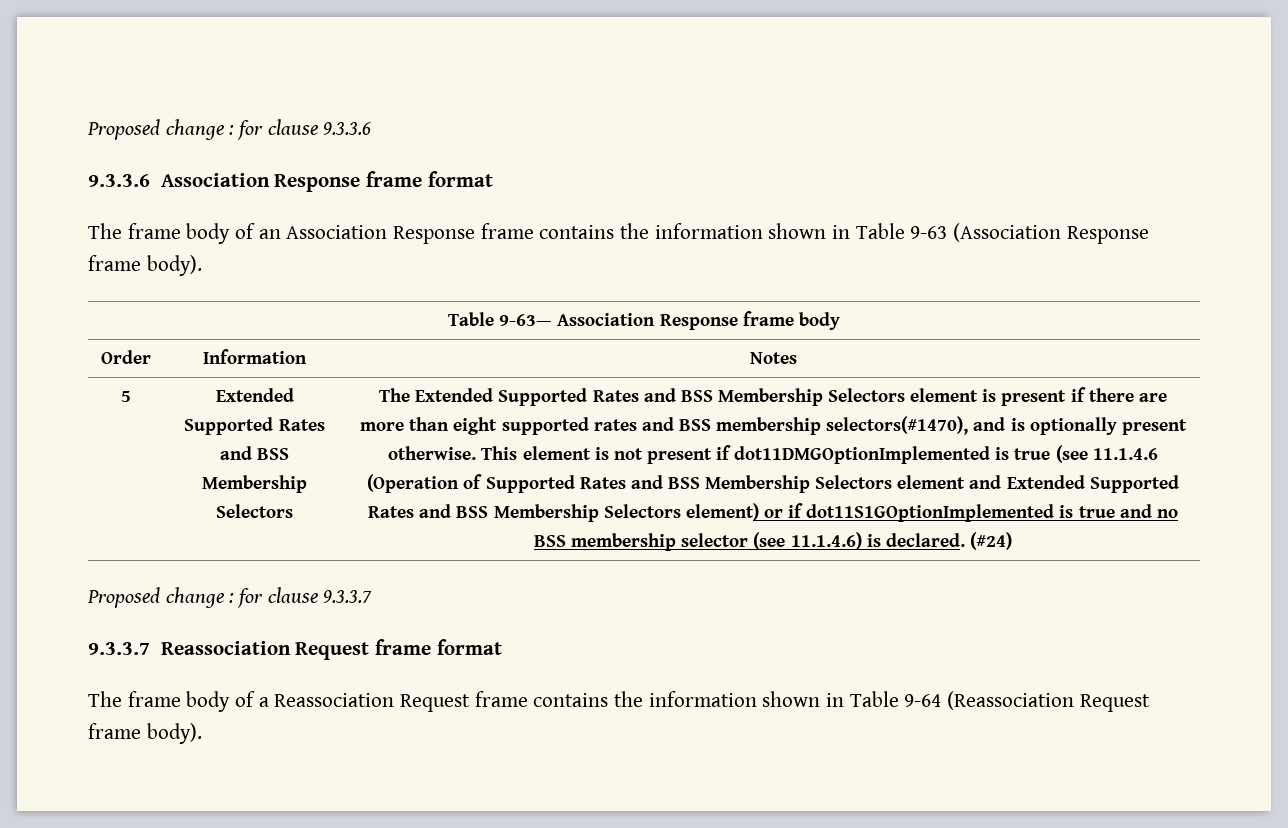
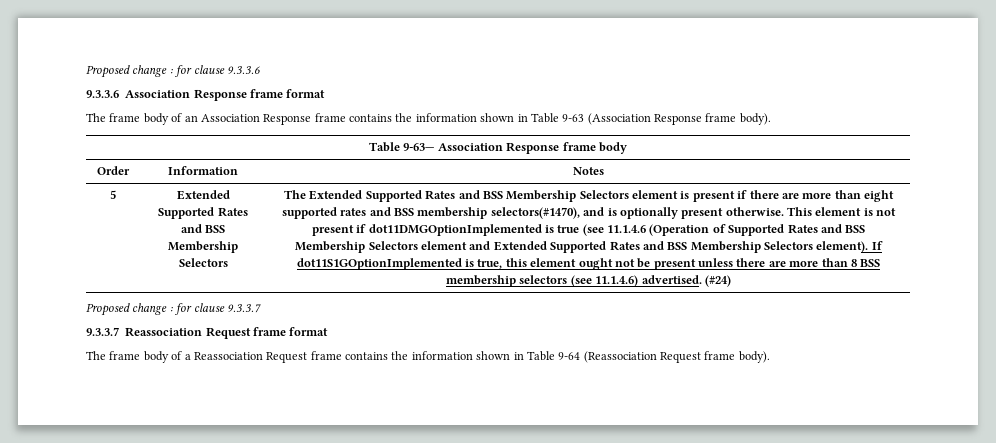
- This element is not present if dot11DMGOptionImplemented is true (see 11.1.4.6 (Operation of Supported Rates and BSS Membership Selectors element and Extended Supported Rates and BSS Membership Selectors element) or if dot11S1GOptionImplemented is true and no BSS membership selector (see 11.1.4.6) is declared.
+ This element is not present if dot11DMGOptionImplemented is true (see 11.1.4.6 (Operation of Supported Rates and BSS Membership Selectors element and Extended Supported Rates and BSS Membership Selectors element). If dot11S1GOptionImplemented is true, this element ought not be present unless there are more than 8 BSS membership selectors (see 11.1.4.6) advertised.

